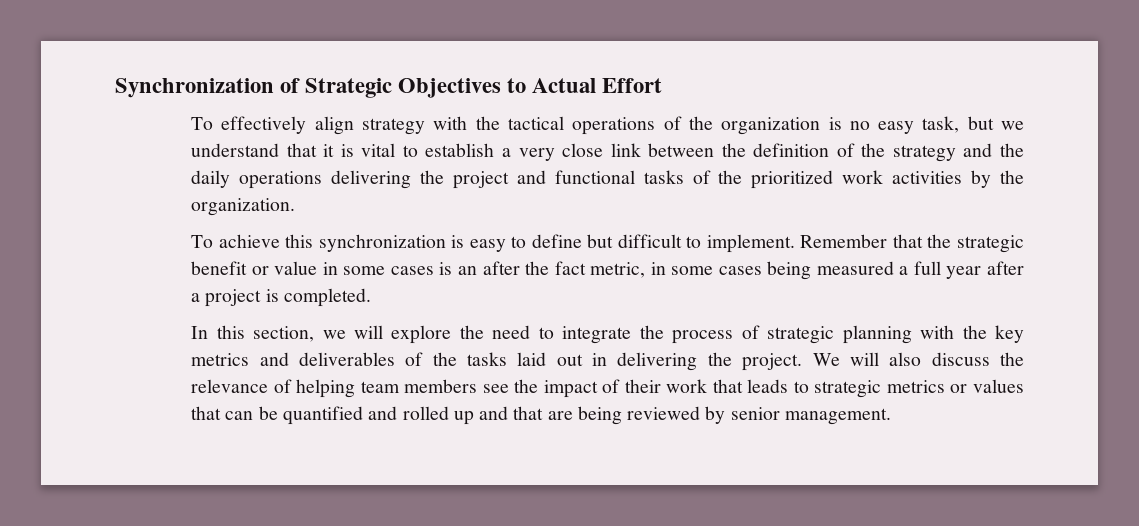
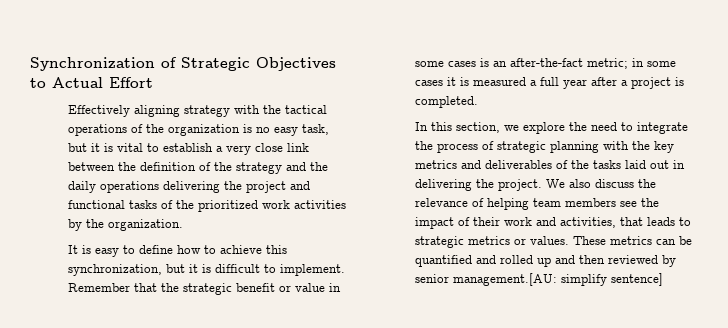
- To effectively align strategy with the tactical operations of the organization is no easy task, but we understand that it is vital to establish a very close link between the definition of the strategy and the daily operations delivering the project and functional tasks of the prioritized work activities by the organization.
+ Effectively aligning strategy with the tactical operations of the organization is no easy task, but it is vital to establish a very close link between the definition of the strategy and the daily operations delivering the project and functional tasks of the prioritized work activities by the organization.
- To achieve this synchronization is easy to define but difficult to implement.
+ It is easy to define how to achieve this synchronization, but it is difficult to implement.
- Remember that the strategic benefit or value in some cases is an after the fact metric, in some cases being measured a full year after a project is completed.
+ Remember that the strategic benefit or value in some cases is an after-the-fact metric; in some cases it is measured a full year after a project is completed.
- In this section, we will explore the need to integrate the process of strategic planning with the key metrics and deliverables of the tasks laid out in delivering the project.
+ In this section, we explore the need to integrate the process of strategic planning with the key metrics and deliverables of the tasks laid out in delivering the project.
- We will also discuss the relevance of helping team members see the impact of their work that leads to strategic metrics or values that can be quantified and rolled up and that are being reviewed by senior management.
+ We also discuss the relevance of helping team members see the impact of their work and activities, that leads to strategic metrics or values. These metrics can be quantified and rolled up and then reviewed by senior management.[AU: simplify sentence]

